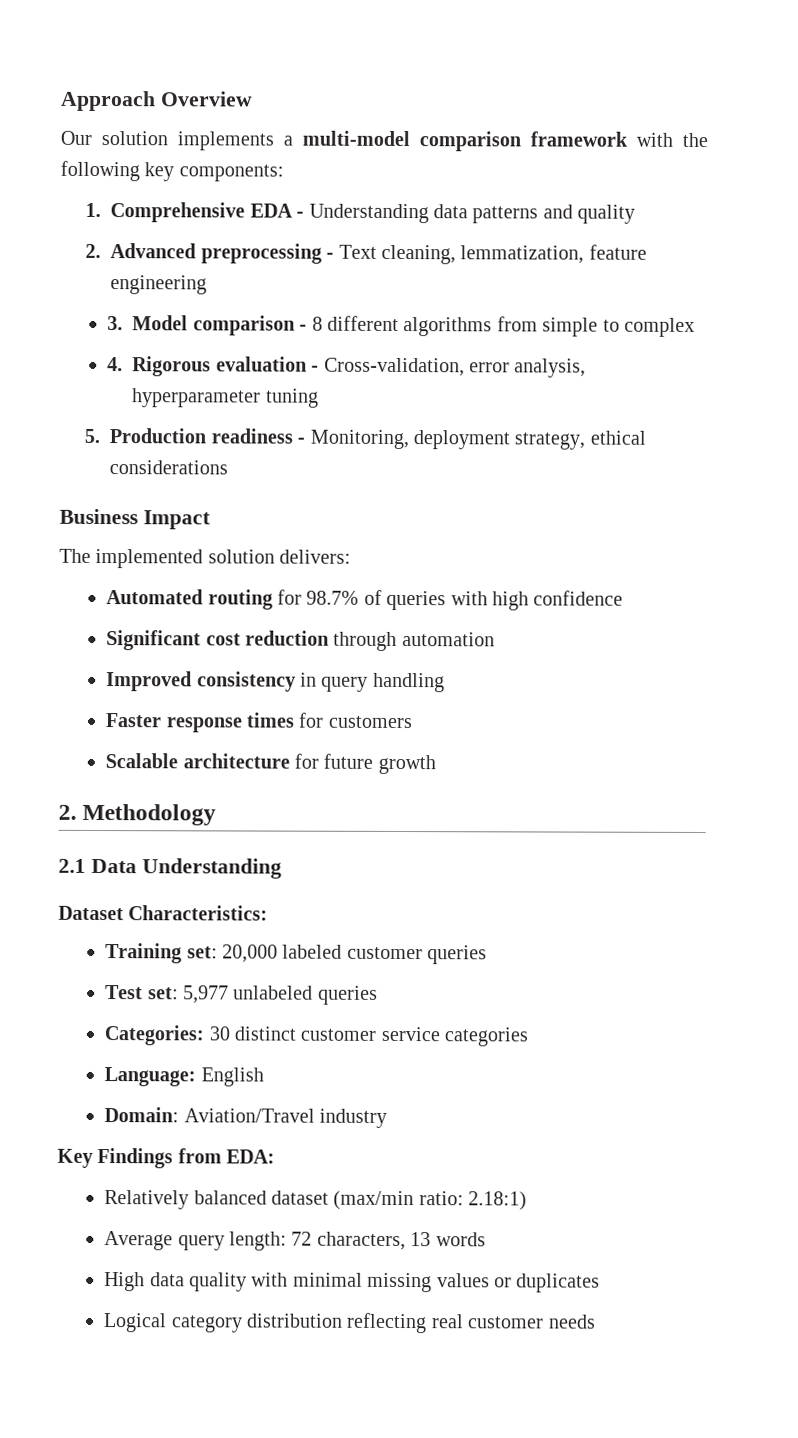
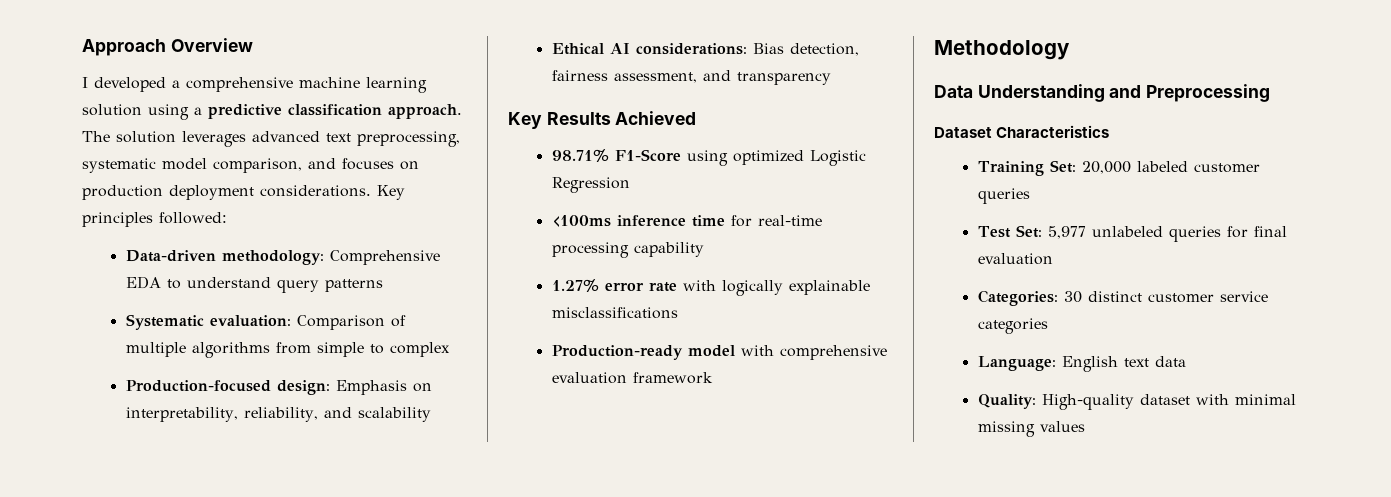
- Our solution implements a multi-model comparison framework with the following key components:
- 1. Comprehensive EDA - Understanding data patterns and quality
- 2. Advanced preprocessing - Text cleaning, lemmatization, feature engineering
- 3. Model comparison - 8 different algorithms from simple to complex
+ I developed a comprehensive machine learning solution using a predictive classification approach. The solution leverages advanced text preprocessing, systematic model comparison, and focuses on production deployment considerations. Key principles followed:
+ Data-driven methodology: Comprehensive EDA to understand query patterns
+ Systematic evaluation: Comparison of multiple algorithms from simple to complex
- 4. Rigorous evaluation - Cross-validation, error analysis, hyperparameter tuning
- 5. Production readiness - Monitoring, deployment strategy, ethical considerations
- Business Impact
- The implemented solution delivers:
- Automated routing for 98.7% of queries with high confidence
- Significant cost reduction through automation
- Improved consistency in query handling
- Faster response times for customers
- Scalable architecture for future growth
- 2. Methodology
+ Production-focused design: Emphasis on interpretability, reliability, and scalability
+ Ethical AI considerations: Bias detection, fairness assessment, and transparency
+ Key Results Achieved
+ 98.71% F1-Score using optimized Logistic Regression
+ <100ms inference time for real-time processing capability
+ 1.27% error rate with logically explainable misclassifications
+ Production-ready model with comprehensive evaluation framework
+ Methodology
- 2.1 Data Understanding
+ Data Understanding and Preprocessing
- Dataset Characteristics:
+ Dataset Characteristics
- Training set: 20,000 labeled customer queries
+ Training Set: 20,000 labeled customer queries
- Test set: 5,977 unlabeled queries
+ Test Set: 5,977 unlabeled queries for final evaluation
- Language: English
- Domain: Aviation/Travel industry
- Key Findings from EDA:
- Relatively balanced dataset (max/min ratio: 2.18:1)
- Average query length: 72 characters, 13 words
- High data quality with minimal missing values or duplicates
- Logical category distribution reflecting real customer needs
+ Language: English text data
+ Quality: High-quality dataset with minimal missing values

